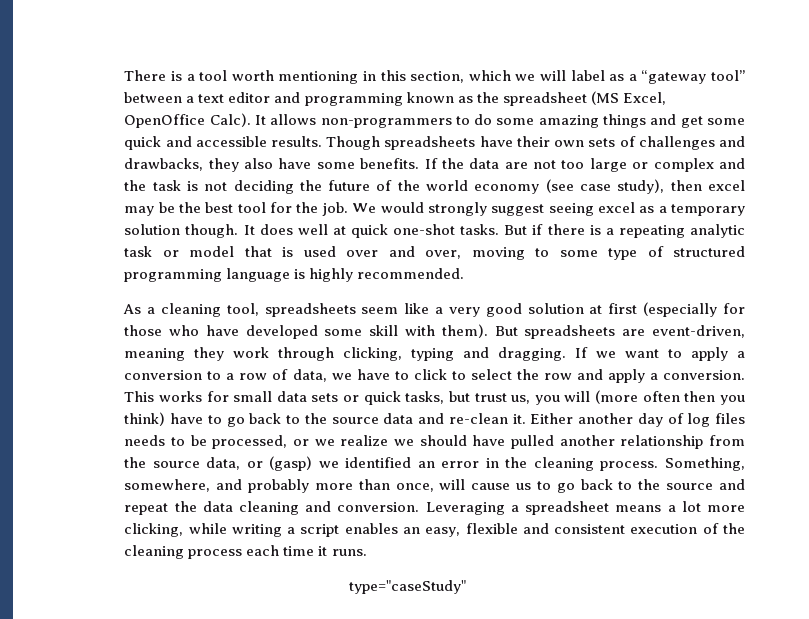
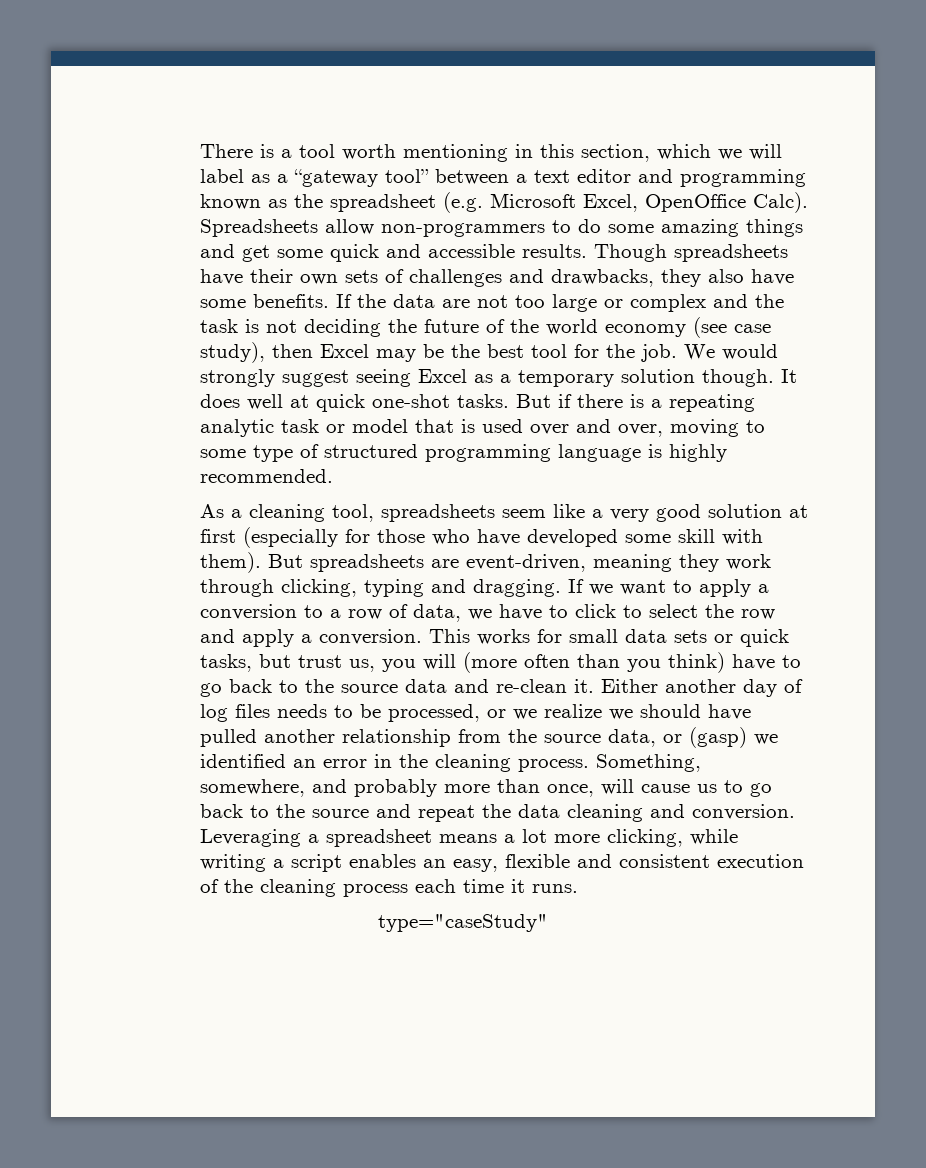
- There is a tool worth mentioning in this section, which we will label as a “gateway tool” between a text editor and programming known as the spreadsheet (MS Excel, OpenOffice Calc).
+ There is a tool worth mentioning in this section, which we will label as a “gateway tool” between a text editor and programming known as the spreadsheet (e.g. Microsoft Excel, OpenOffice Calc).
- It allows non-programmers to do some amazing things and get some quick and accessible results.
+ Spreadsheets allow non-programmers to do some amazing things and get some quick and accessible results.
- If the data are not too large or complex and the task is not deciding the future of the world economy (see case study), then excel may be the best tool for the job.
+ If the data are not too large or complex and the task is not deciding the future of the world economy (see case study), then Excel may be the best tool for the job.
- We would strongly suggest seeing excel as a temporary solution though.
+ We would strongly suggest seeing Excel as a temporary solution though.
- This works for small data sets or quick tasks, but trust us, you will (more often then you think) have to go back to the source data and re-clean it.
+ This works for small data sets or quick tasks, but trust us, you will (more often than you think) have to go back to the source data and re-clean it.

